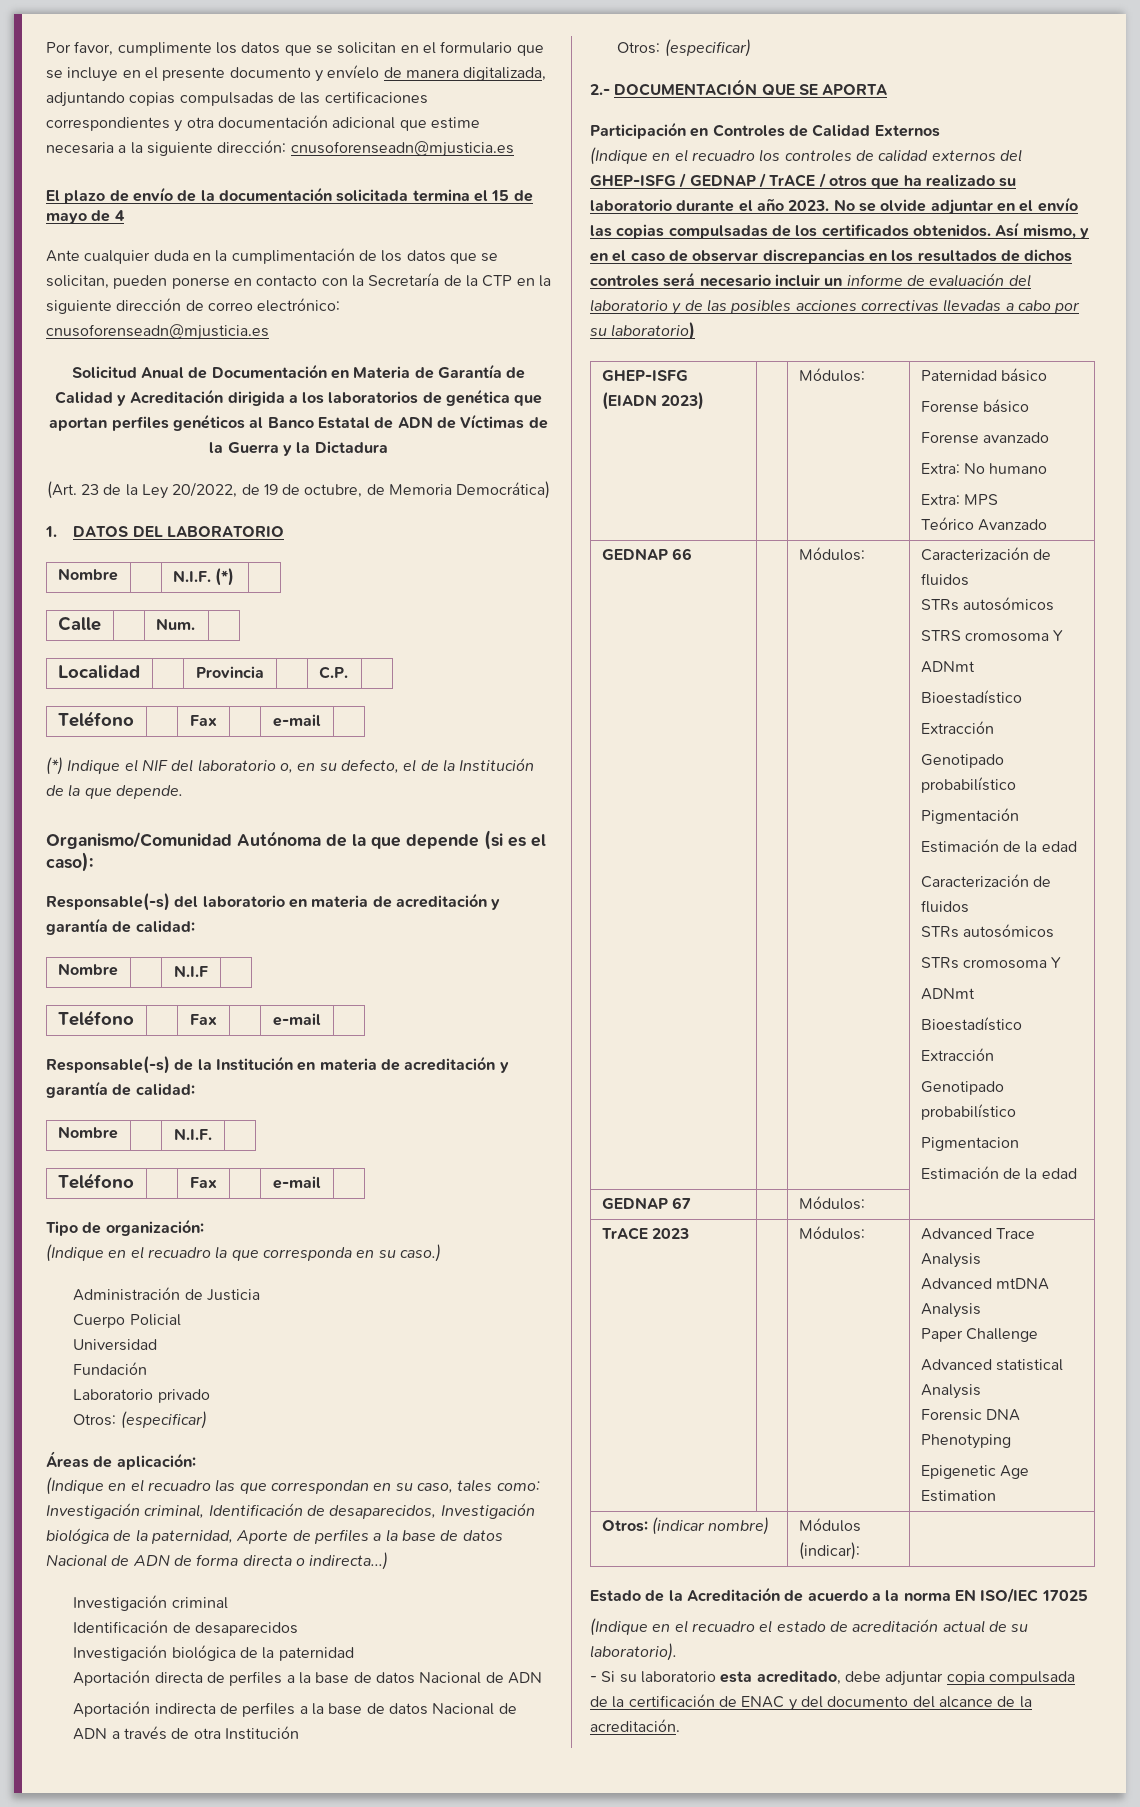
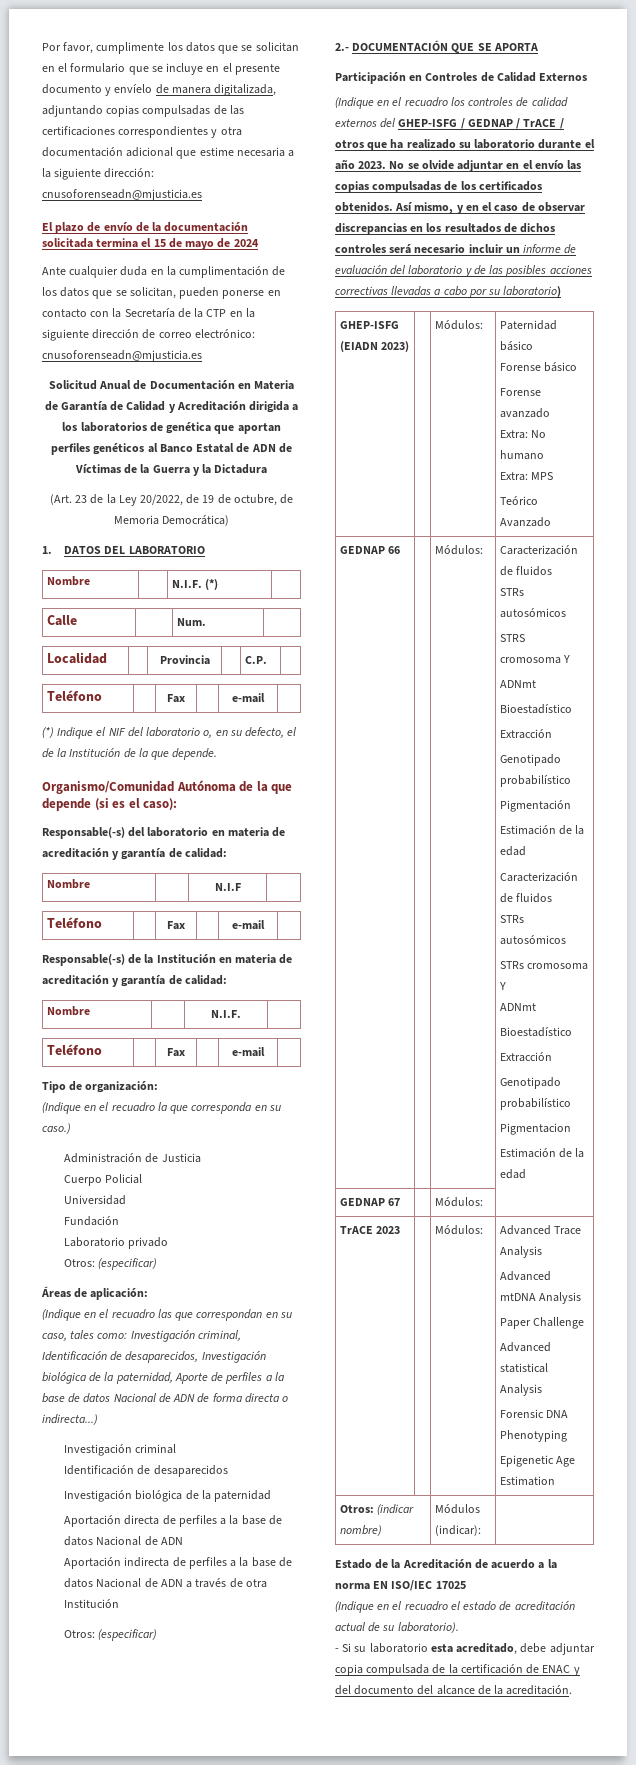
- El plazo de envío de la documentación solicitada termina el 15 de mayo de 4
+ El plazo de envío de la documentación solicitada termina el 15 de mayo de 2024

